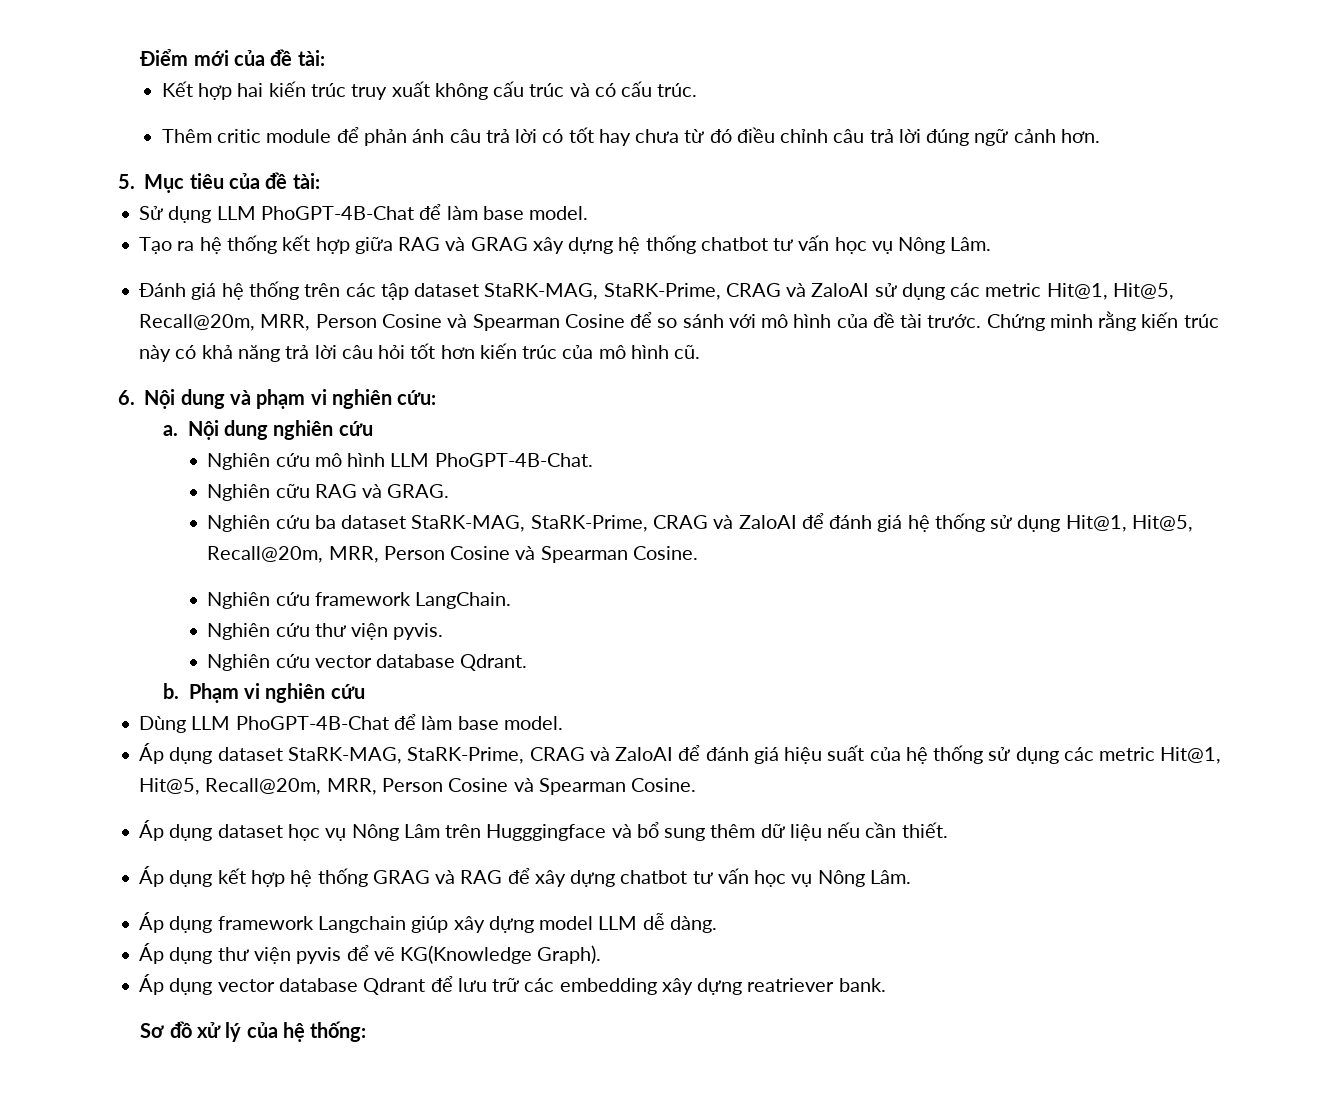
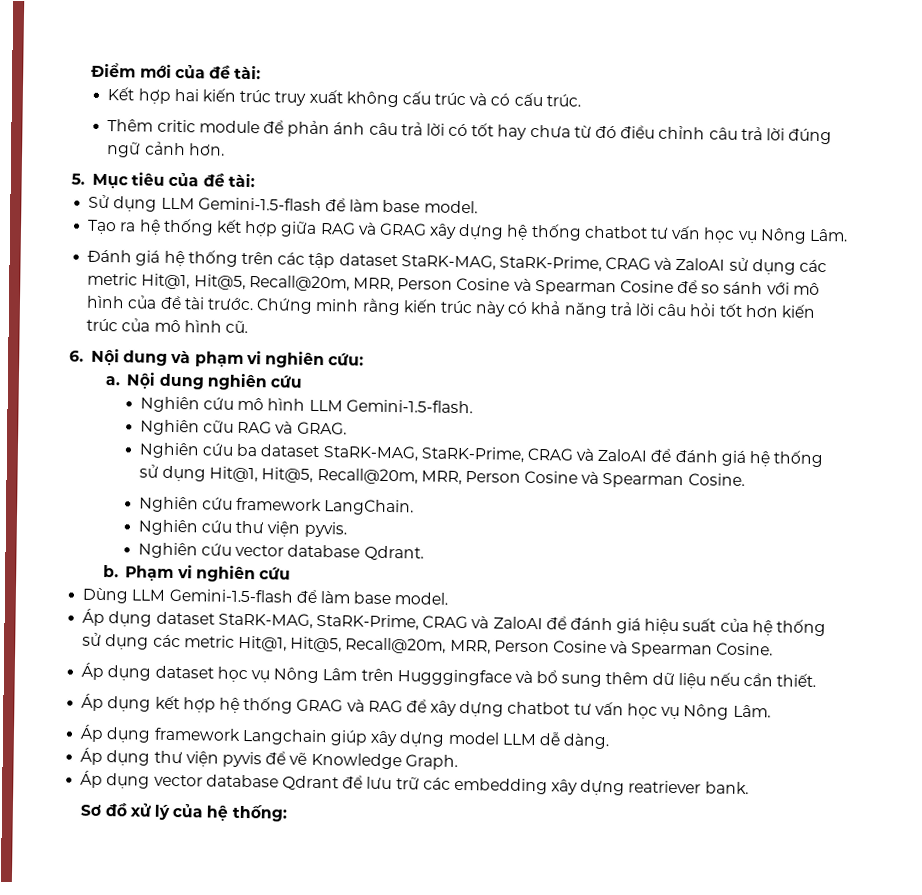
- Sử dụng LLM PhoGPT-4B-Chat để làm base model.
+ Sử dụng LLM Gemini-1.5-flash để làm base model.
- Nghiên cứu mô hình LLM PhoGPT-4B-Chat.
+ Nghiên cứu mô hình LLM Gemini-1.5-flash.
- Dùng LLM PhoGPT-4B-Chat để làm base model.
+ Dùng LLM Gemini-1.5-flash để làm base model.
- Áp dụng thư viện pyvis để vẽ KG(Knowledge Graph).
+ Áp dụng thư viện pyvis để vẽ Knowledge Graph.

